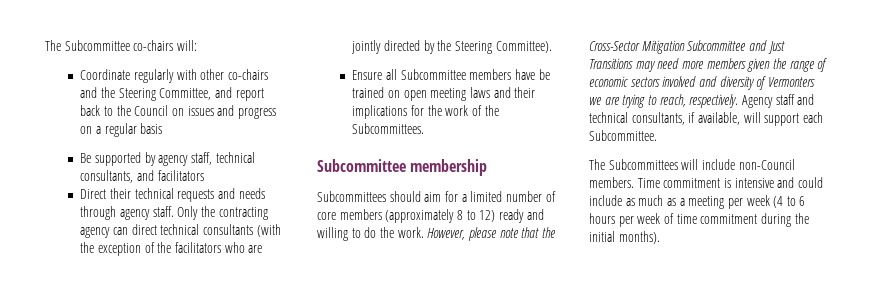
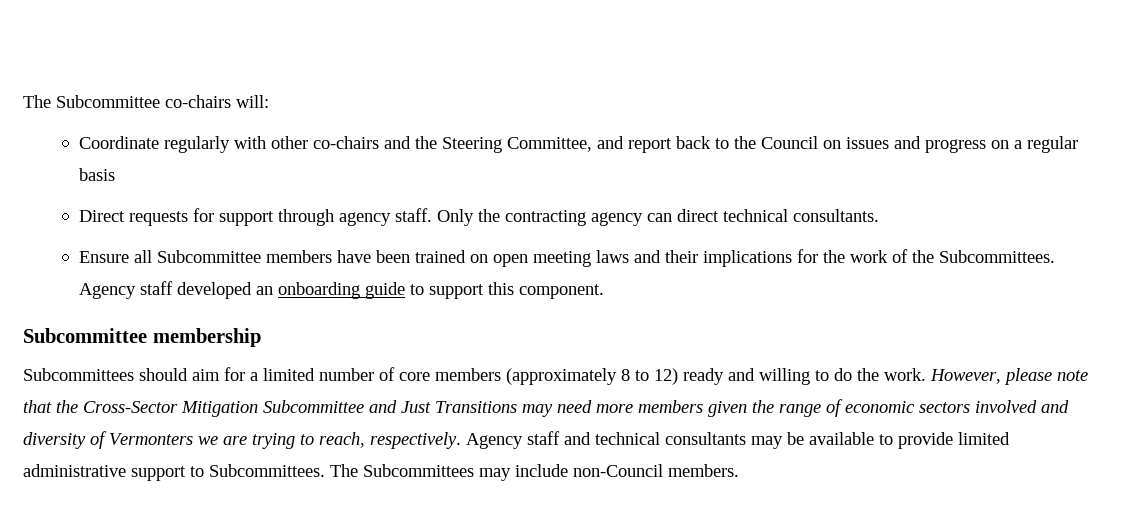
- Be supported by agency staff, technical consultants, and facilitators
- Direct their technical requests and needs through agency staff.
+ Direct requests for support through agency staff.
- Only the contracting agency can direct technical consultants (with the exception of the facilitators who are jointly directed by the Steering Committee).
+ Only the contracting agency can direct technical consultants.
- Ensure all Subcommittee members have be trained on open meeting laws and their implications for the work of the Subcommittees.
+ Ensure all Subcommittee members have been trained on open meeting laws and their implications for the work of the Subcommittees. Agency staff developed an onboarding guide to support this component.
- Agency staff and technical consultants, if available, will support each Subcommittee.
- The Subcommittees will include non-Council members. Time commitment is intensive and could include as much as a meeting per week (4 to 6 hours per week of time commitment during the initial months).
+ Agency staff and technical consultants may be available to provide limited administrative support to Subcommittees. The Subcommittees may include non-Council members.

